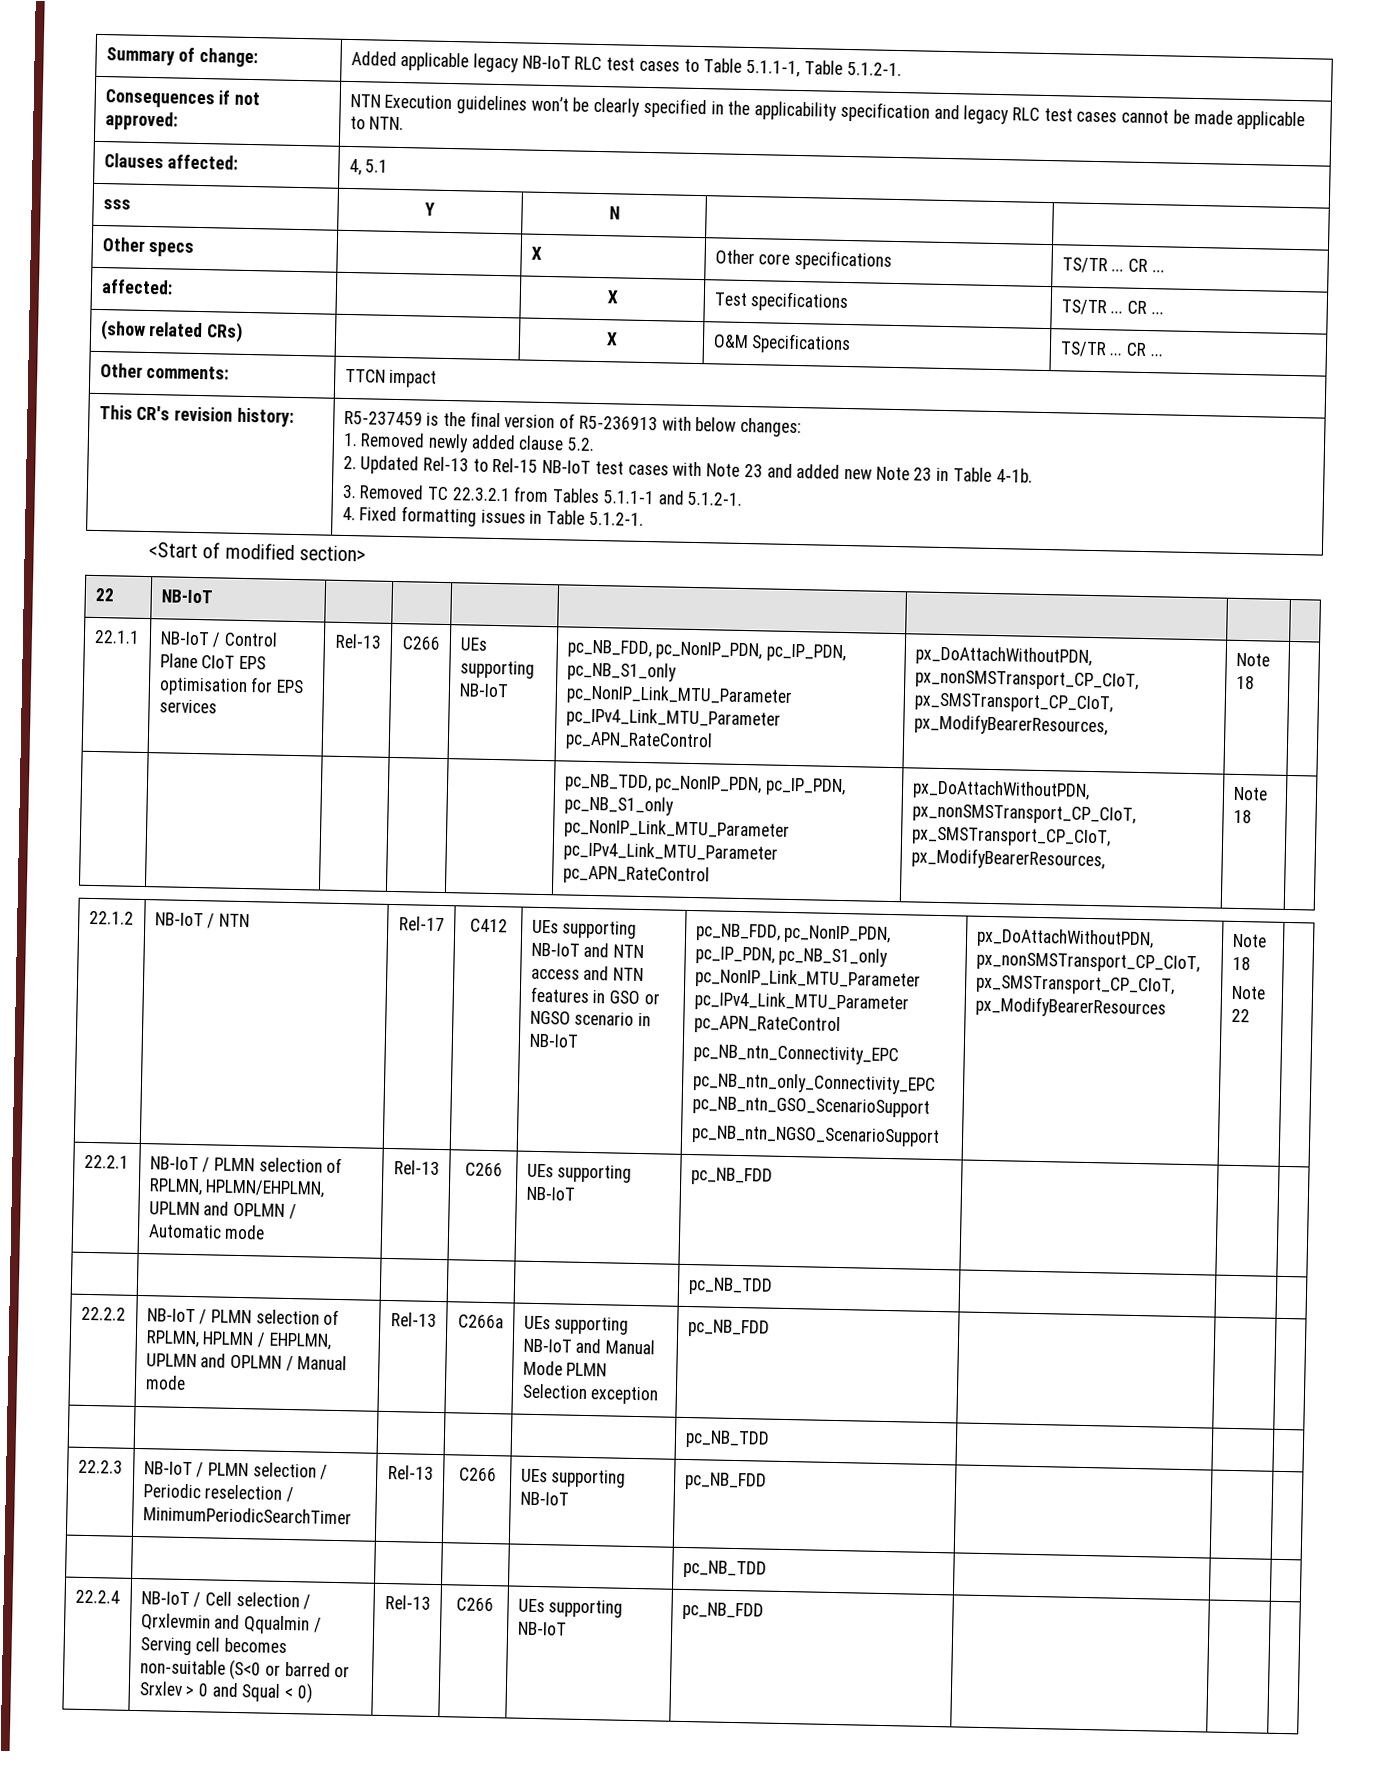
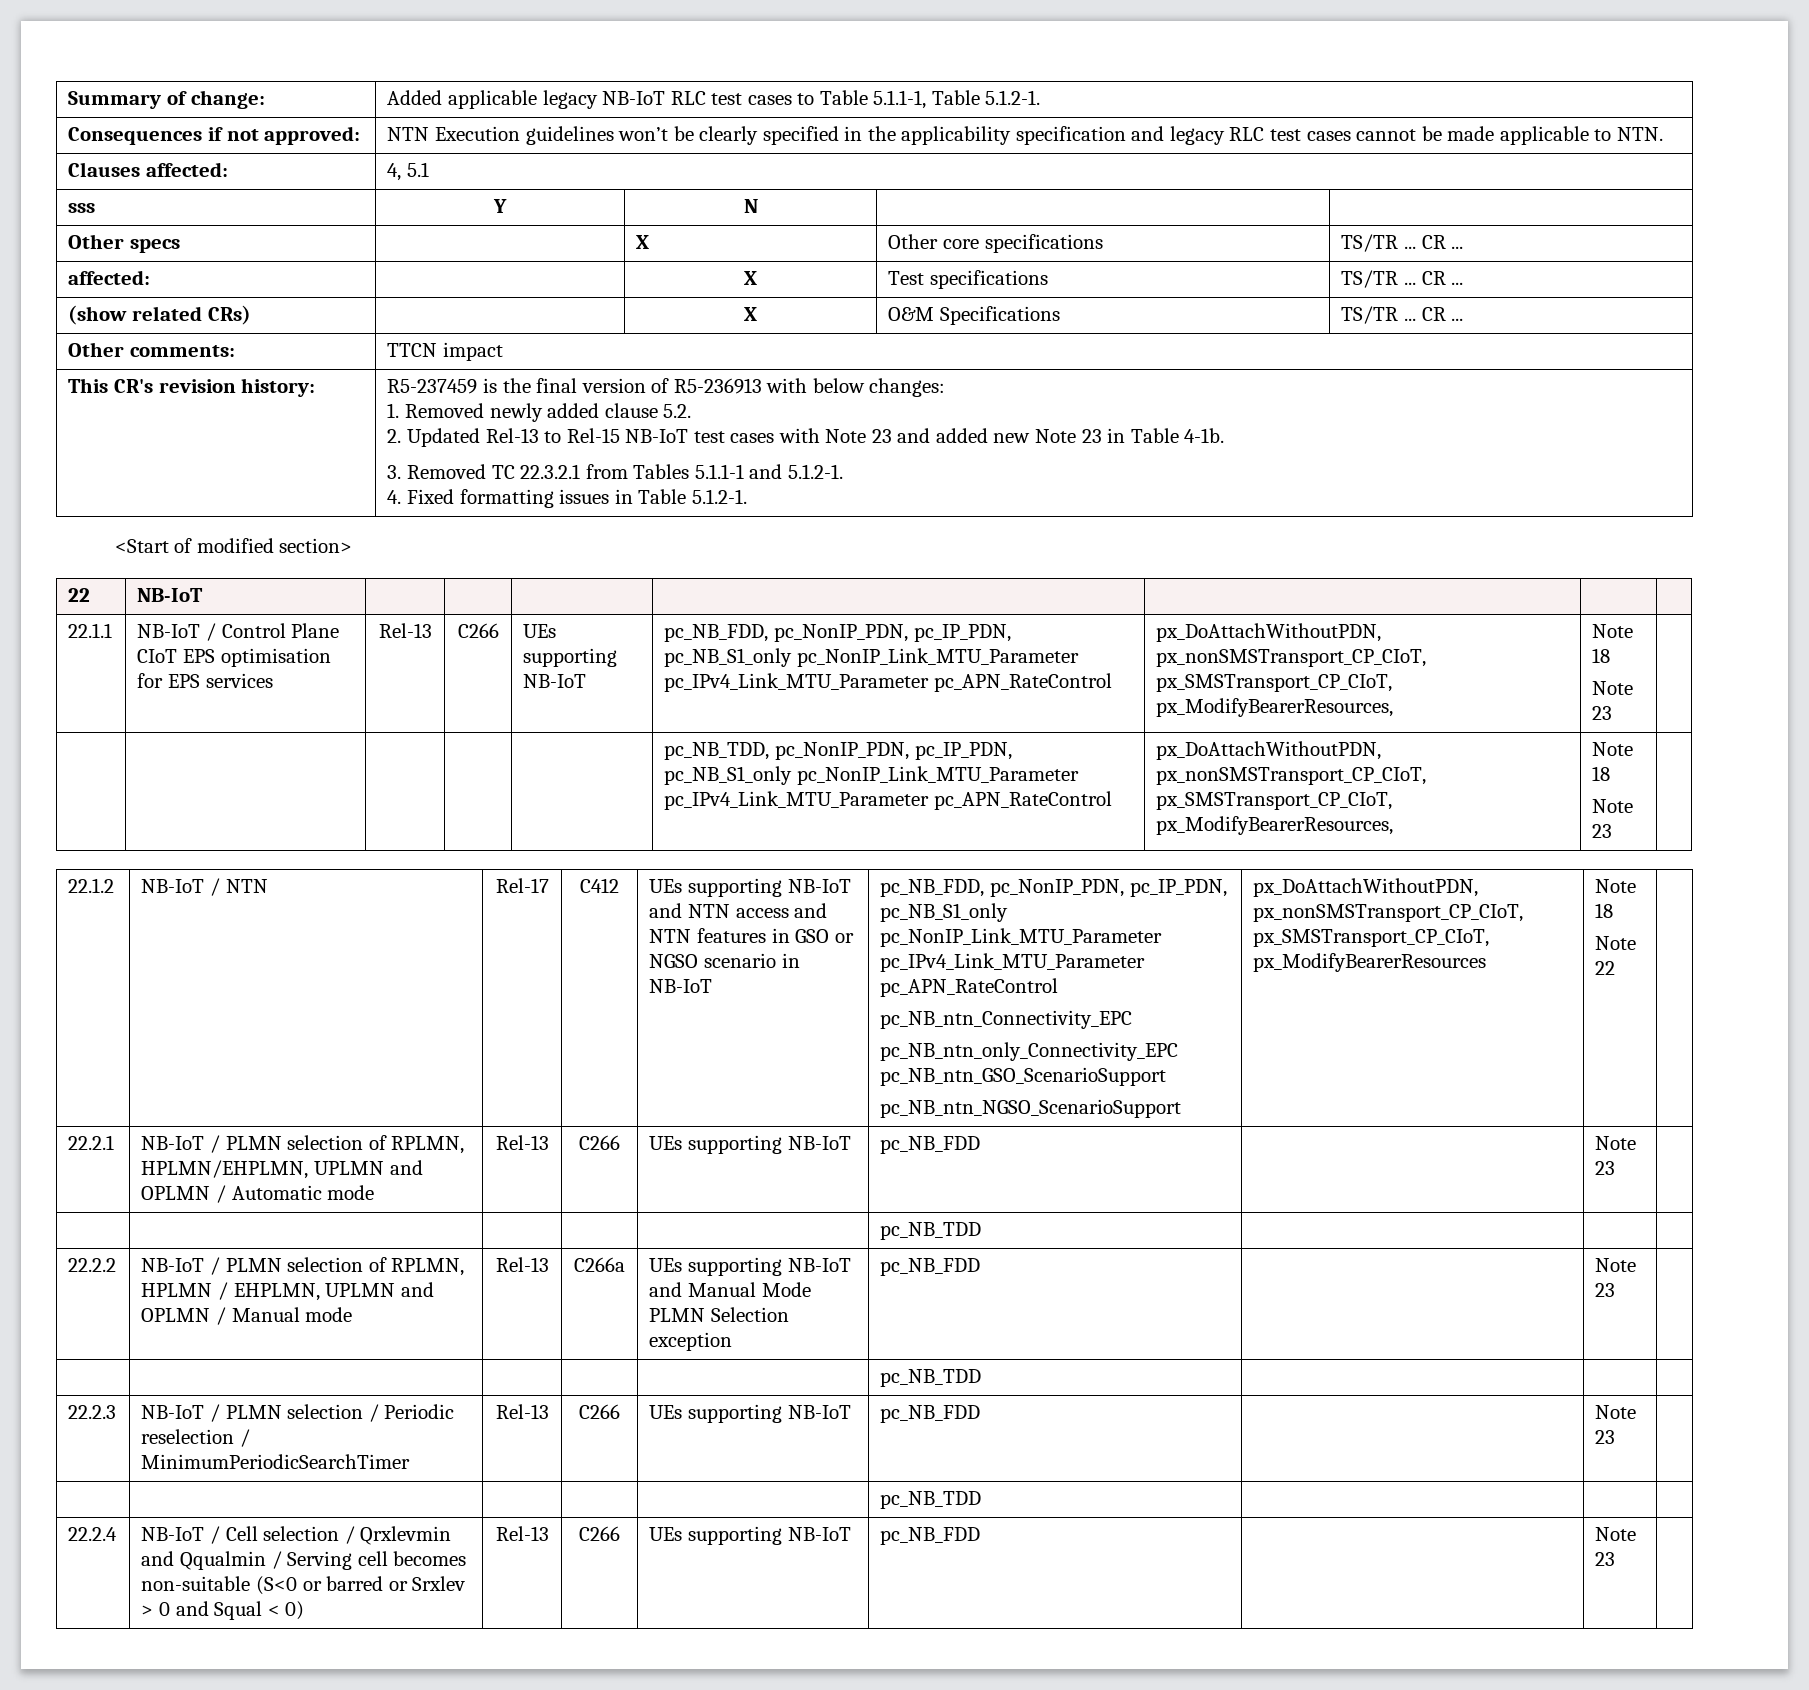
- 22.1.1 | NB-IoT / Control Plane CIoT EPS optimisation for EPS services | Rel-13 | C266 | UEs supporting NB-IoT | pc_NB_FDD, pc_NonIP_PDN, pc_IP_PDN, pc_NB_S1_only pc_NonIP_Link_MTU_Parameter pc_IPv4_Link_MTU_Parameter pc_APN_RateControl | px_DoAttachWithoutPDN, px_nonSMSTransport_CP_CIoT, px_SMSTransport_CP_CIoT, px_ModifyBearerResources, | Note 18 |
+ 22.1.1 | NB-IoT / Control Plane CIoT EPS optimisation for EPS services | Rel-13 | C266 | UEs supporting NB-IoT | pc_NB_FDD, pc_NonIP_PDN, pc_IP_PDN, pc_NB_S1_only pc_NonIP_Link_MTU_Parameter pc_IPv4_Link_MTU_Parameter pc_APN_RateControl | px_DoAttachWithoutPDN, px_nonSMSTransport_CP_CIoT, px_SMSTransport_CP_CIoT, px_ModifyBearerResources, | Note 18
+ Note 23 |
- | | | | | pc_NB_TDD, pc_NonIP_PDN, pc_IP_PDN, pc_NB_S1_only pc_NonIP_Link_MTU_Parameter pc_IPv4_Link_MTU_Parameter pc_APN_RateControl | px_DoAttachWithoutPDN, px_nonSMSTransport_CP_CIoT, px_SMSTransport_CP_CIoT, px_ModifyBearerResources, | Note 18 |
+ | | | | | pc_NB_TDD, pc_NonIP_PDN, pc_IP_PDN, pc_NB_S1_only pc_NonIP_Link_MTU_Parameter pc_IPv4_Link_MTU_Parameter pc_APN_RateControl | px_DoAttachWithoutPDN, px_nonSMSTransport_CP_CIoT, px_SMSTransport_CP_CIoT, px_ModifyBearerResources, | Note 18
+ Note 23 |
- 22.2.1 | NB-IoT / PLMN selection of RPLMN, HPLMN/EHPLMN, UPLMN and OPLMN / Automatic mode | Rel-13 | C266 | UEs supporting NB-IoT | pc_NB_FDD | | |
+ 22.2.1 | NB-IoT / PLMN selection of RPLMN, HPLMN/EHPLMN, UPLMN and OPLMN / Automatic mode | Rel-13 | C266 | UEs supporting NB-IoT | pc_NB_FDD | | Note 23 |
- 22.2.2 | NB-IoT / PLMN selection of RPLMN, HPLMN / EHPLMN, UPLMN and OPLMN / Manual mode | Rel-13 | C266a | UEs supporting NB-IoT and Manual Mode PLMN Selection exception | pc_NB_FDD | | |
+ 22.2.2 | NB-IoT / PLMN selection of RPLMN, HPLMN / EHPLMN, UPLMN and OPLMN / Manual mode | Rel-13 | C266a | UEs supporting NB-IoT and Manual Mode PLMN Selection exception | pc_NB_FDD | | Note 23 |
- 22.2.3 | NB-IoT / PLMN selection / Periodic reselection / MinimumPeriodicSearchTimer | Rel-13 | C266 | UEs supporting NB-IoT | pc_NB_FDD | | |
+ 22.2.3 | NB-IoT / PLMN selection / Periodic reselection / MinimumPeriodicSearchTimer | Rel-13 | C266 | UEs supporting NB-IoT | pc_NB_FDD | | Note 23 |
- 22.2.4 | NB-IoT / Cell selection / Qrxlevmin and Qqualmin / Serving cell becomes non-suitable (S<0 or barred or Srxlev > 0 and Squal < 0) | Rel-13 | C266 | UEs supporting NB-IoT | pc_NB_FDD | | |
+ 22.2.4 | NB-IoT / Cell selection / Qrxlevmin and Qqualmin / Serving cell becomes non-suitable (S<0 or barred or Srxlev > 0 and Squal < 0) | Rel-13 | C266 | UEs supporting NB-IoT | pc_NB_FDD | | Note 23 |

